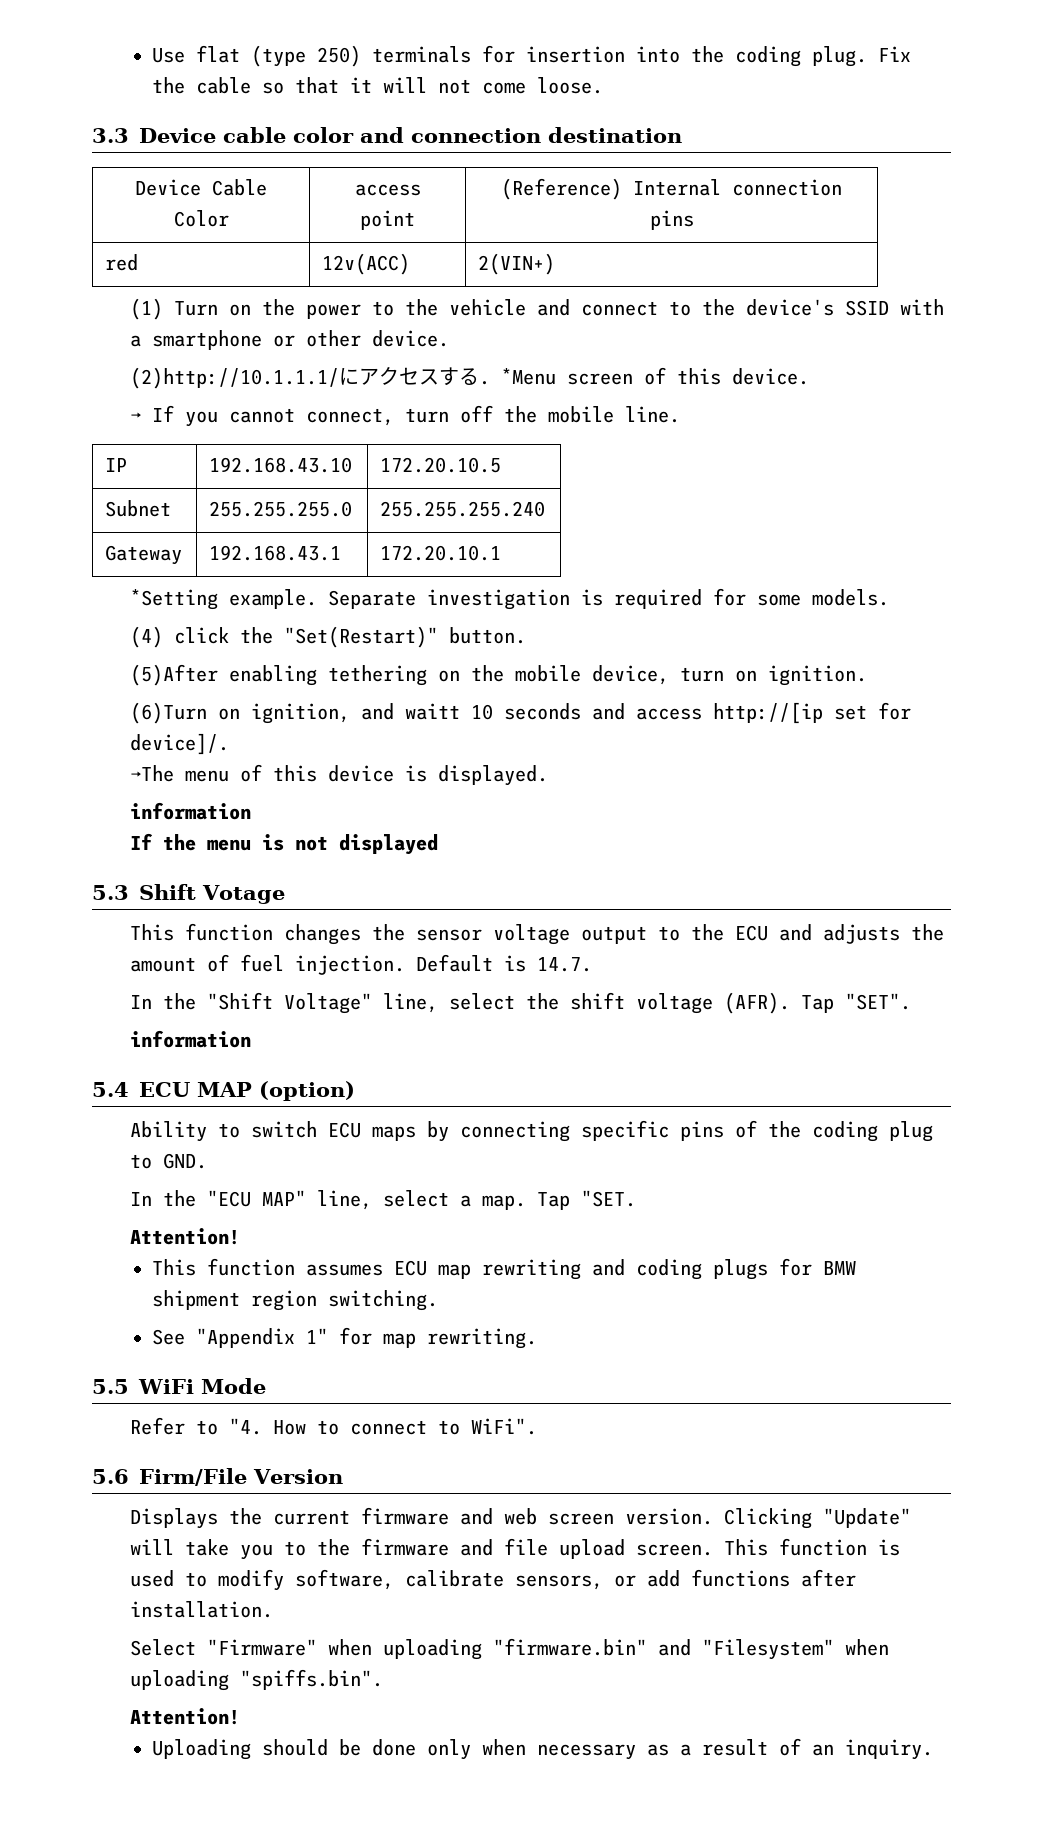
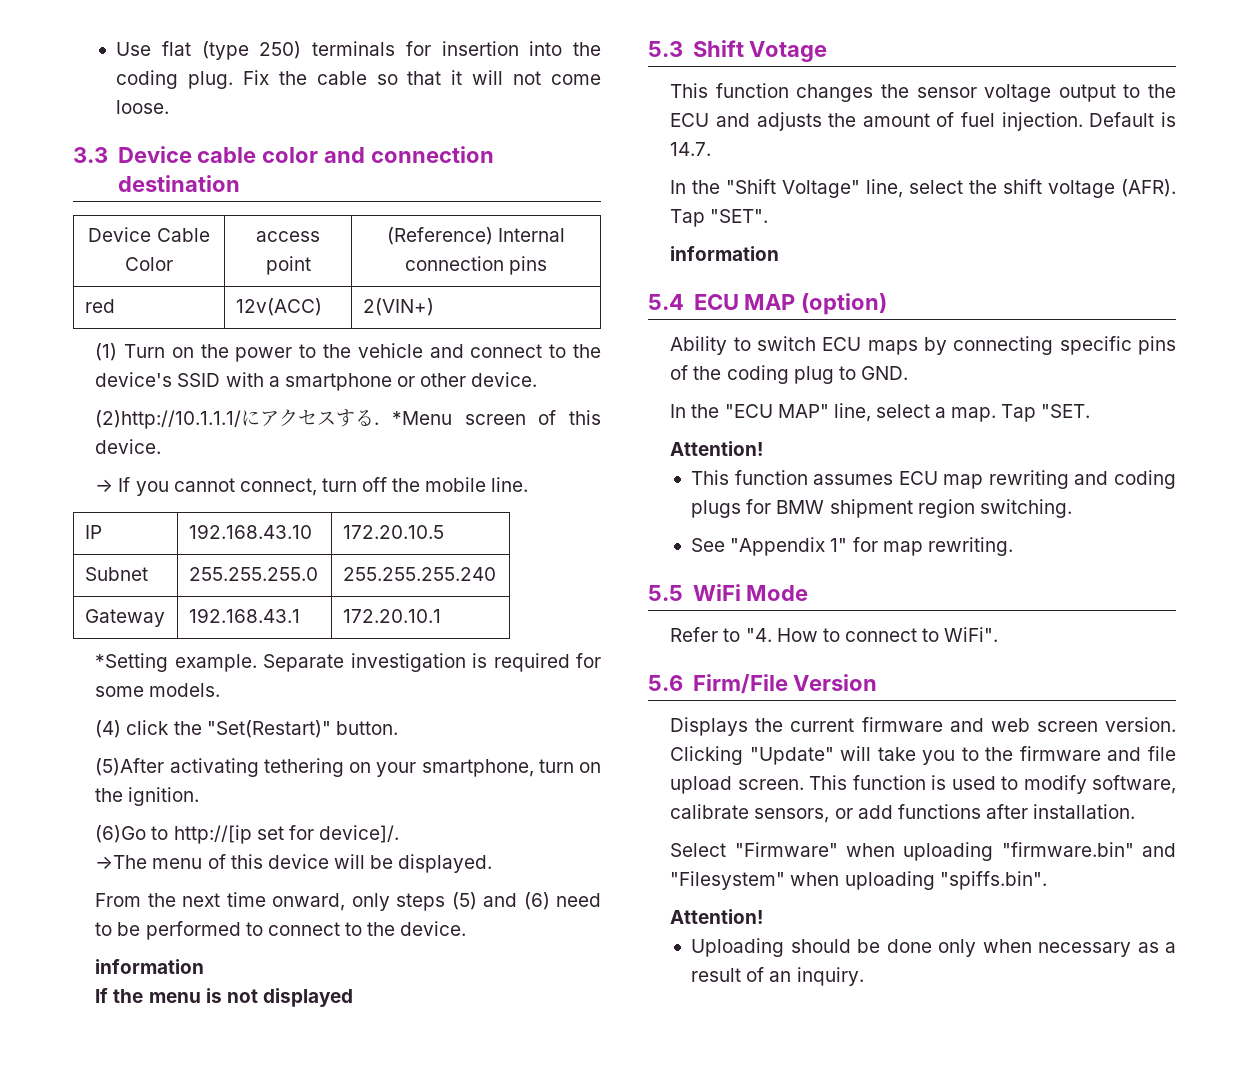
- (5)After enabling tethering on the mobile device, turn on ignition.
+ (5)After activating tethering on your smartphone, turn on the ignition.
- (6)Turn on ignition, and waitt 10 seconds and access http://[ip set for device]/.
+ (6)Go to http://[ip set for device]/.
- →The menu of this device is displayed.
+ →The menu of this device will be displayed.
+ From the next time onward, only steps (5) and (6) need to be performed to connect to the device.

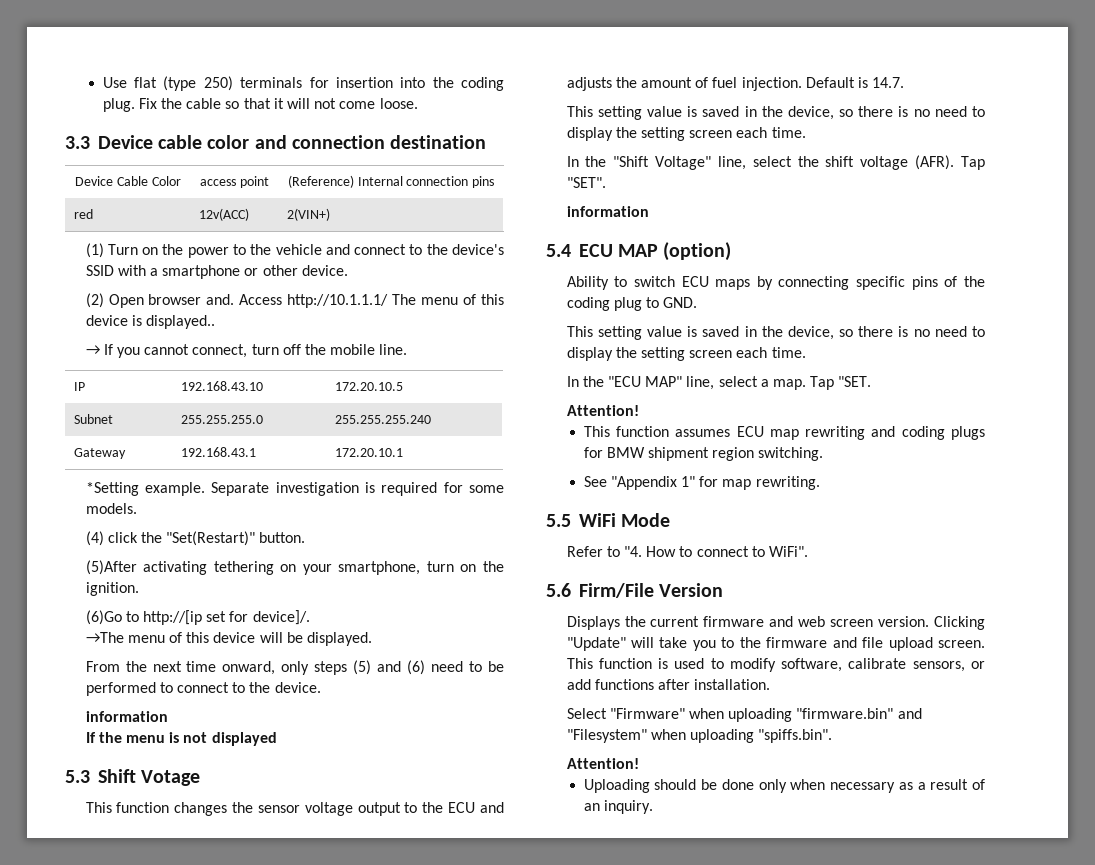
- (2)http://10.1.1.1/にアクセスする. *Menu screen of this device.
+ (2) Open browser and. Access http://10.1.1.1/ The menu of this device is displayed..
  Default is 14.7.
+ This setting value is saved in the device, so there is no need to display the setting screen each time.
  Ability to switch ECU maps by connecting specific pins of the coding plug to GND.
+ This setting value is saved in the device, so there is no need to display the setting screen each time.

